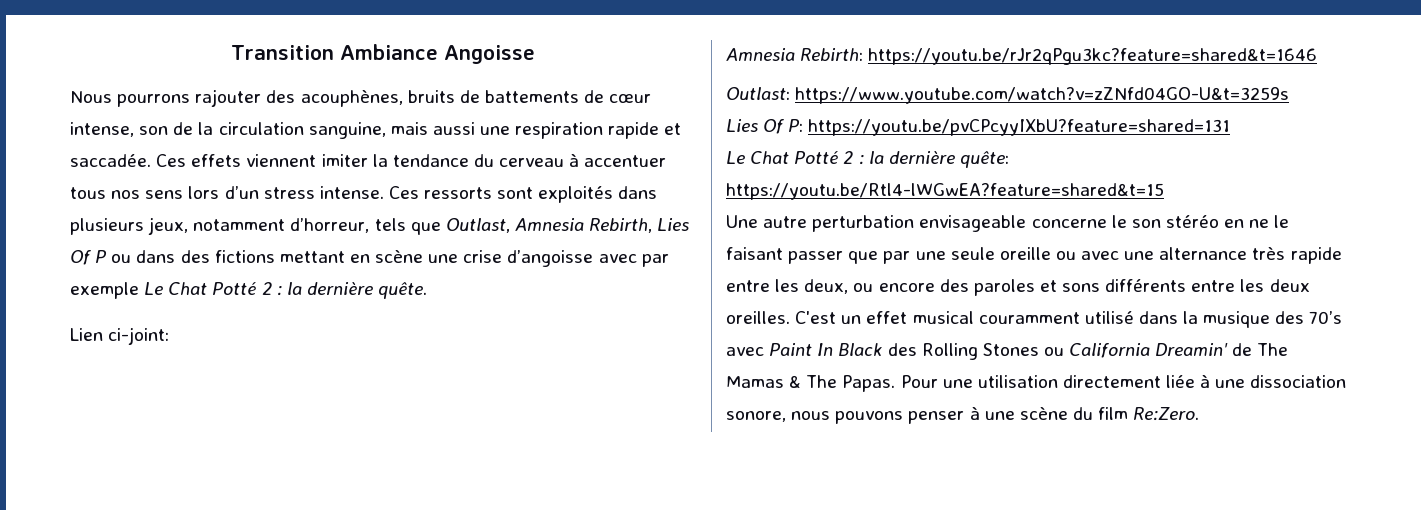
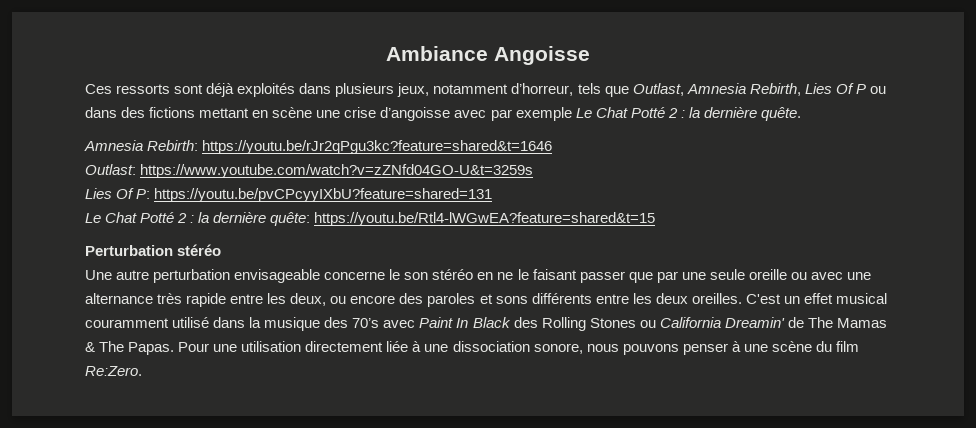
- Transition Ambiance Angoisse
+ Ambiance Angoisse
- Nous pourrons rajouter des acouphènes, bruits de battements de cœur intense, son de la circulation sanguine, mais aussi une respiration rapide et saccadée. Ces effets viennent imiter la tendance du cerveau à accentuer tous nos sens lors d’un stress intense. Ces ressorts sont exploités dans plusieurs jeux, notamment d’horreur, tels que Outlast, Amnesia Rebirth, Lies Of P ou dans des fictions mettant en scène une crise d’angoisse avec par exemple Le Chat Potté 2 : la dernière quête.
+ Ces ressorts sont déjà exploités dans plusieurs jeux, notamment d’horreur, tels que Outlast, Amnesia Rebirth, Lies Of P ou dans des fictions mettant en scène une crise d’angoisse avec par exemple Le Chat Potté 2 : la dernière quête.
- Lien ci-joint:
+ Perturbation stéréo

